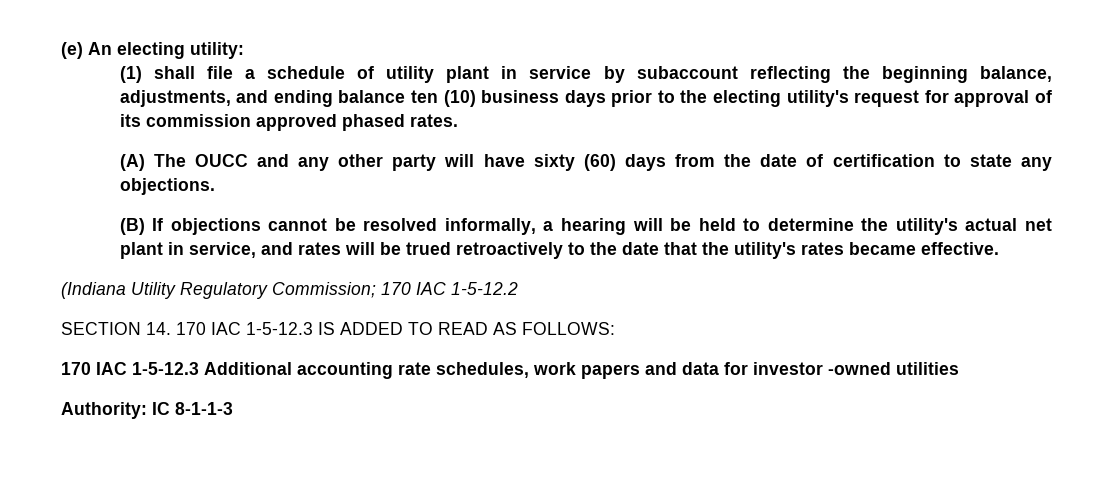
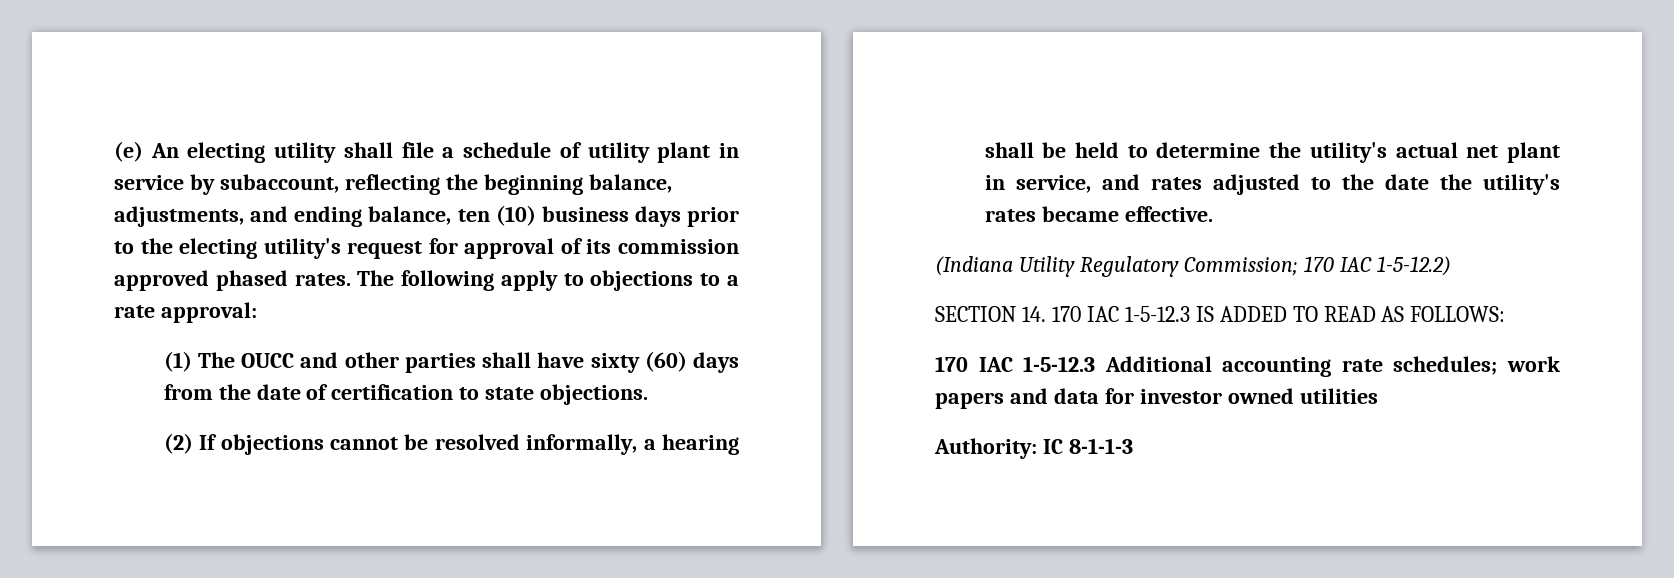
- (e) An electing utility:
- (1) shall file a schedule of utility plant in service by subaccount reflecting the beginning balance, adjustments, and ending balance ten (10) business days prior to the electing utility's request for approval of its commission approved phased rates.
- (A) The OUCC and any other party will have sixty (60) days from the date of certification to state any objections.
+ (e) An electing utility shall file a schedule of utility plant in service by subaccount, reflecting the beginning balance, adjustments, and ending balance, ten (10) business days prior to the electing utility's request for approval of its commission approved phased rates. The following apply to objections to a rate approval:
+ (1) The OUCC and other parties shall have sixty (60) days from the date of certification to state objections.
- (B) If objections cannot be resolved informally, a hearing will be held to determine the utility's actual net plant in service, and rates will be trued retroactively to the date that the utility's rates became effective.
+ (2) If objections cannot be resolved informally, a hearing shall be held to determine the utility's actual net plant in service, and rates adjusted to the date the utility's rates became effective.
- (Indiana Utility Regulatory Commission; 170 IAC 1-5-12.2
+ (Indiana Utility Regulatory Commission; 170 IAC 1-5-12.2)
- 170 IAC 1-5-12.3 Additional accounting rate schedules, work papers and data for investor -owned utilities
+ 170 IAC 1-5-12.3 Additional accounting rate schedules; work papers and data for investor owned utilities

